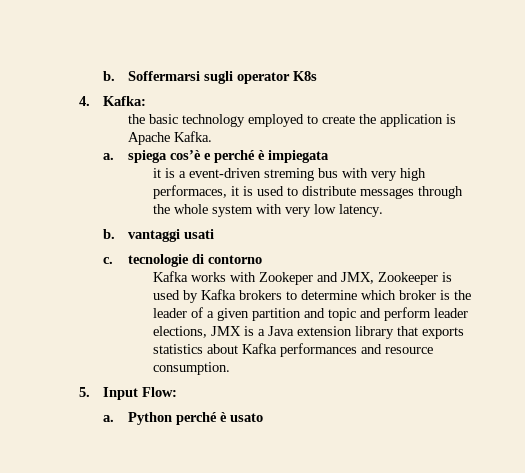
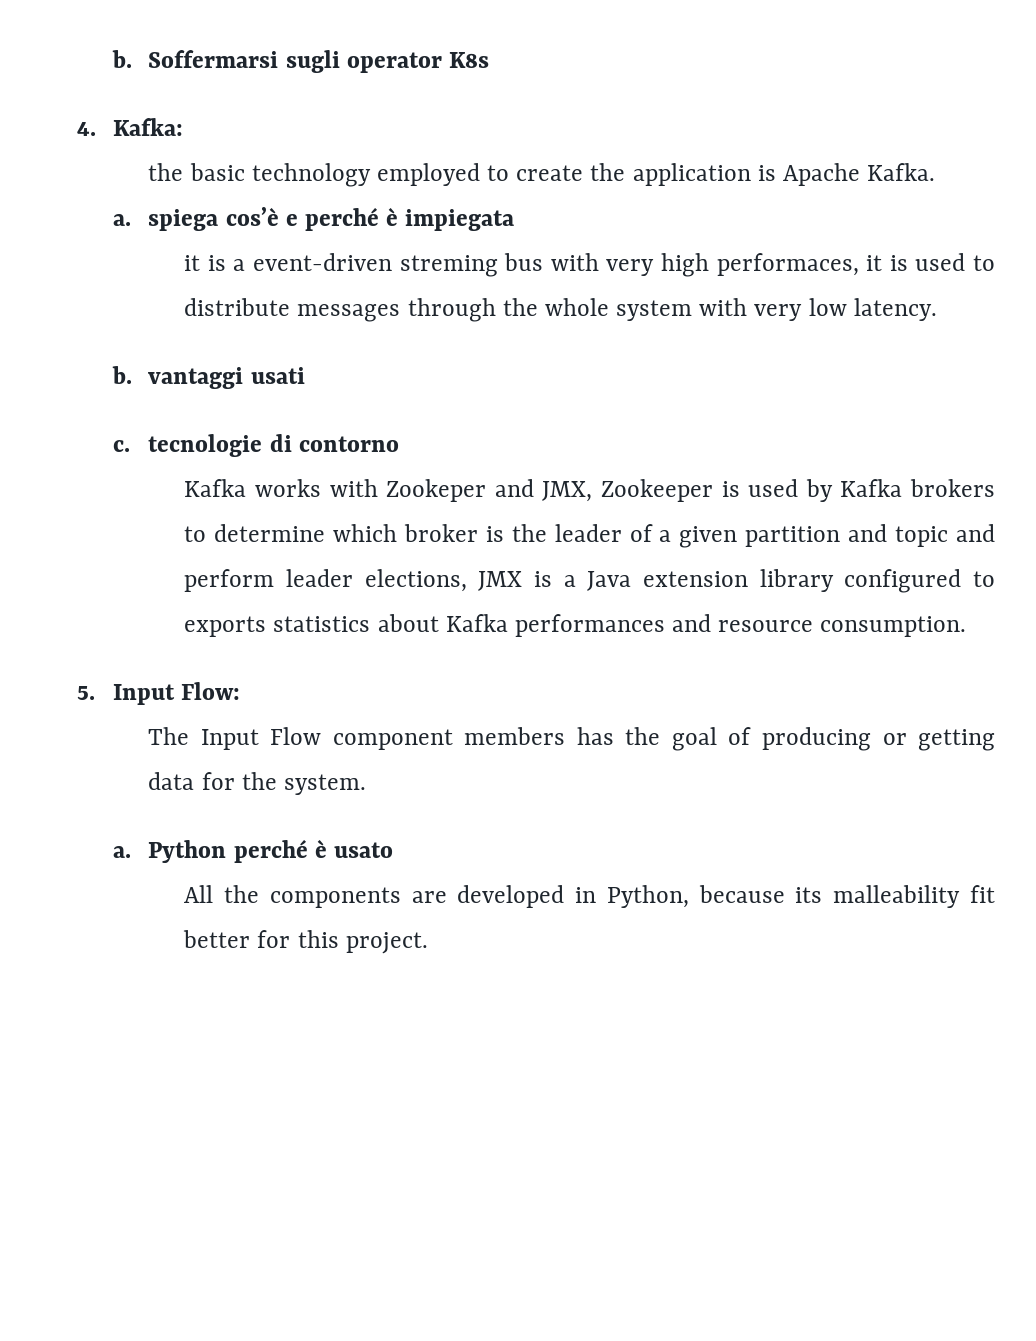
- Kafka works with Zookeper and JMX, Zookeeper is used by Kafka brokers to determine which broker is the leader of a given partition and topic and perform leader elections, JMX is a Java extension library that exports statistics about Kafka performances and resource consumption.
+ Kafka works with Zookeper and JMX, Zookeeper is used by Kafka brokers to determine which broker is the leader of a given partition and topic and perform leader elections, JMX is a Java extension library configured to exports statistics about Kafka performances and resource consumption.
+ The Input Flow component members has the goal of producing or getting data for the system.
+ All the components are developed in Python, because its malleability fit better for this project.

